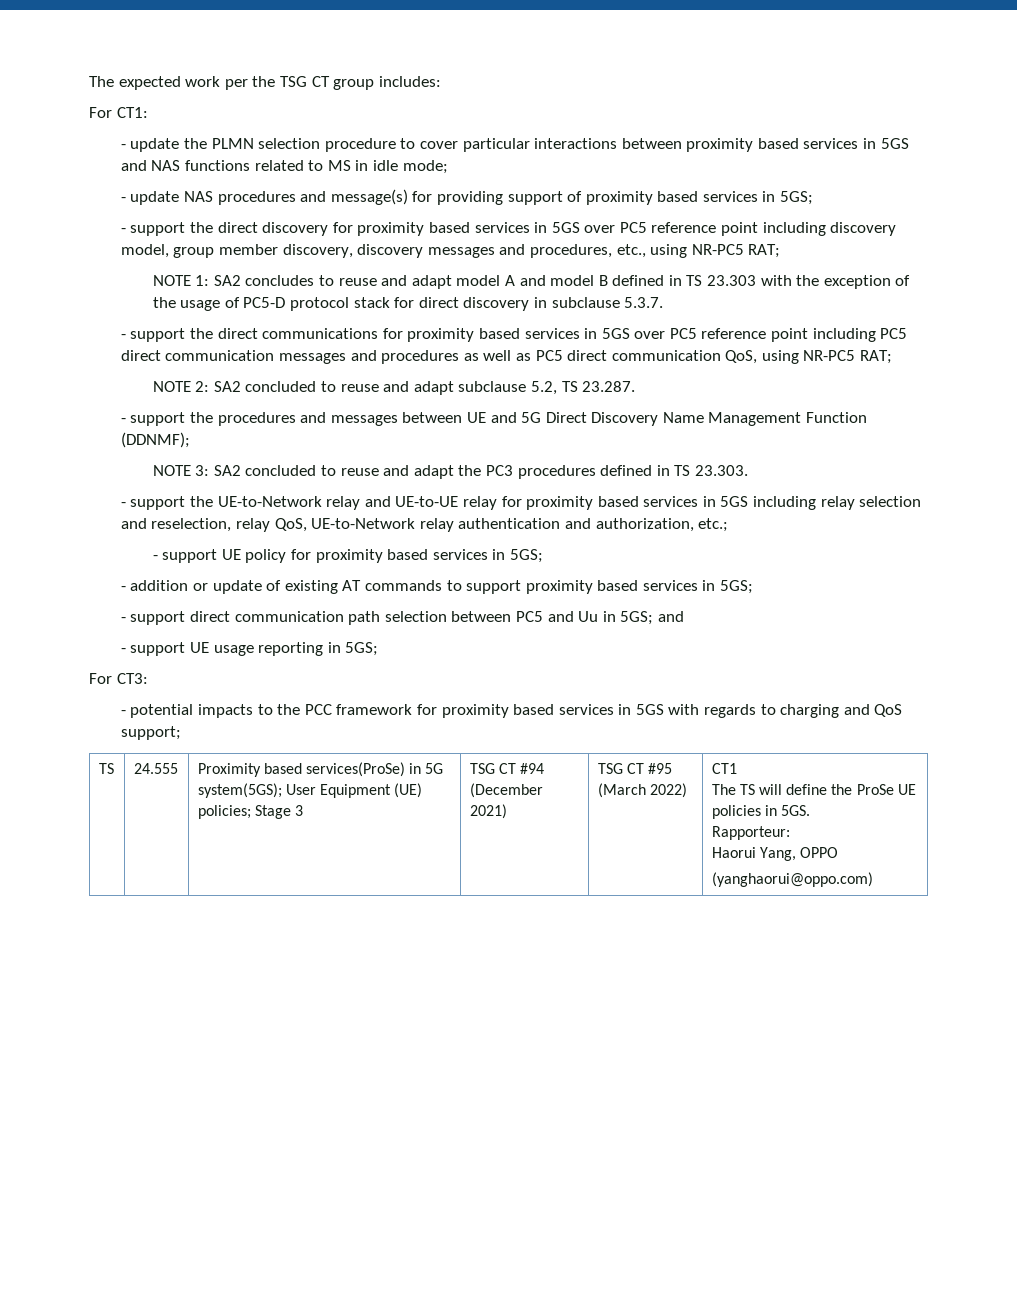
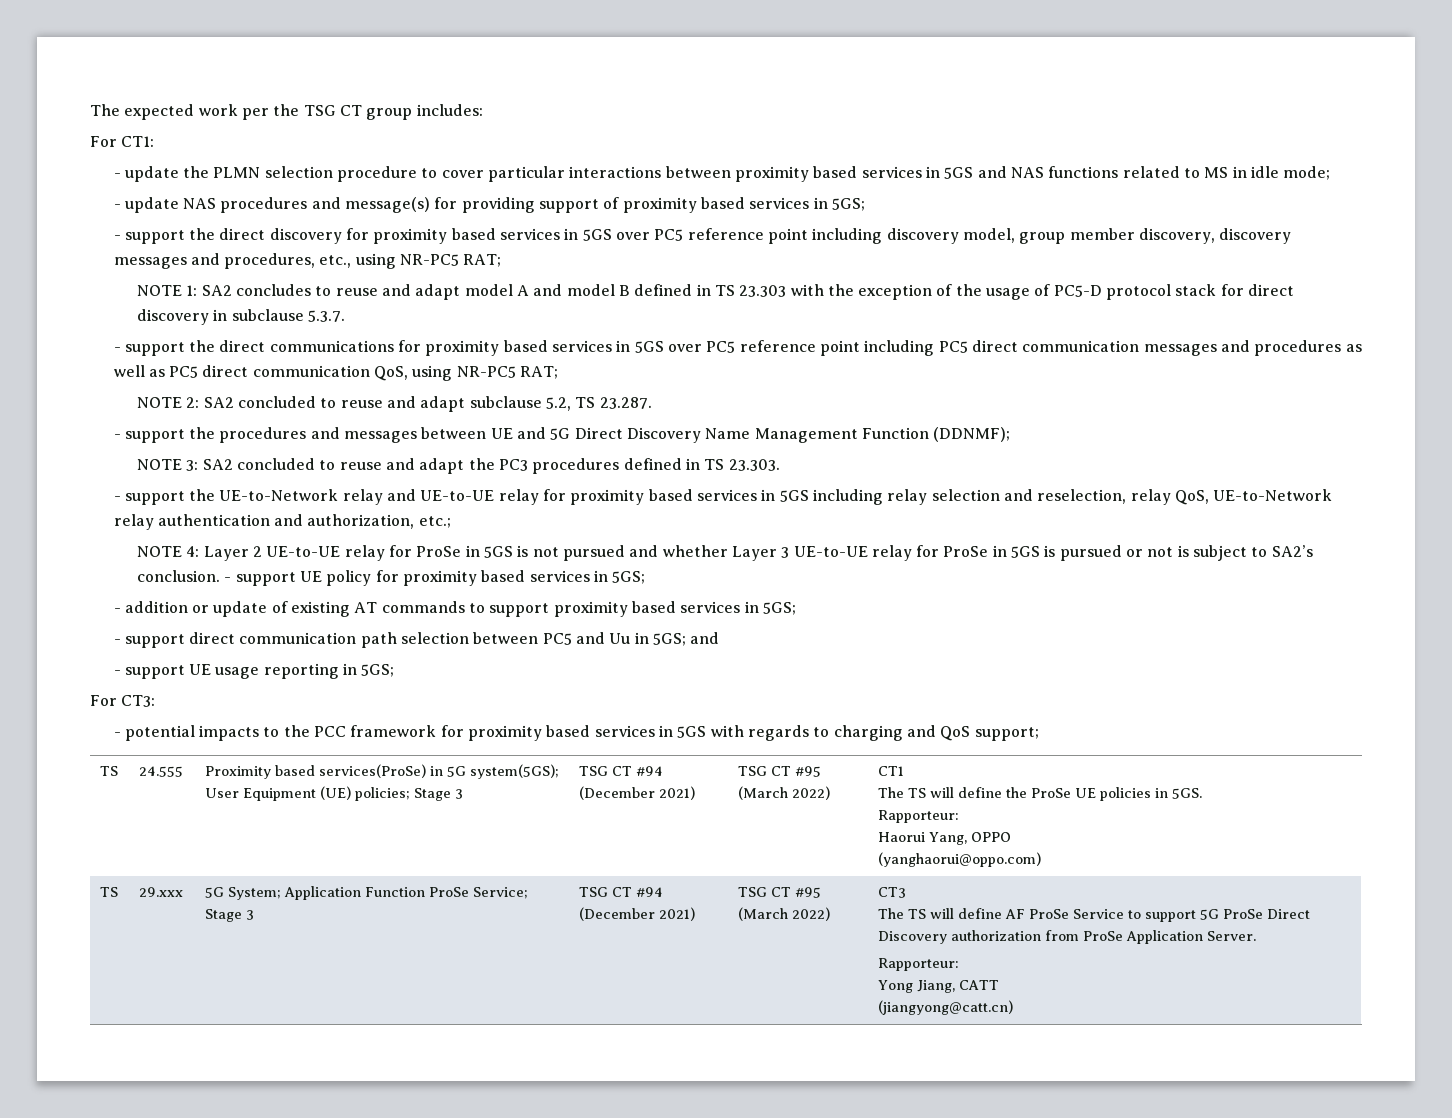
+ NOTE 4: Layer 2 UE-to-UE relay for ProSe in 5GS is not pursued and whether Layer 3 UE-to-UE relay for ProSe in 5GS is pursued or not is subject to SA2’s conclusion.
+ TS | 29.xxx | 5G System; Application Function ProSe Service; Stage 3 | TSG CT #94 (December 2021) | TSG CT #95 (March 2022) | CT3
+ The TS will define AF ProSe Service to support 5G ProSe Direct Discovery authorization from ProSe Application Server.
+ Rapporteur:
+ Yong Jiang, CATT
+ (jiangyong@catt.cn)

